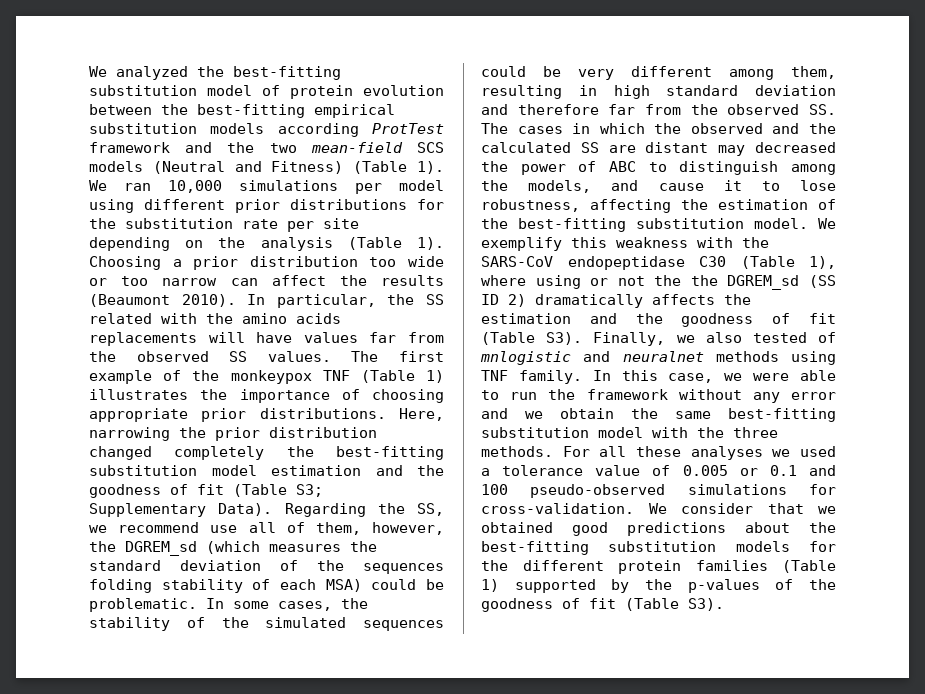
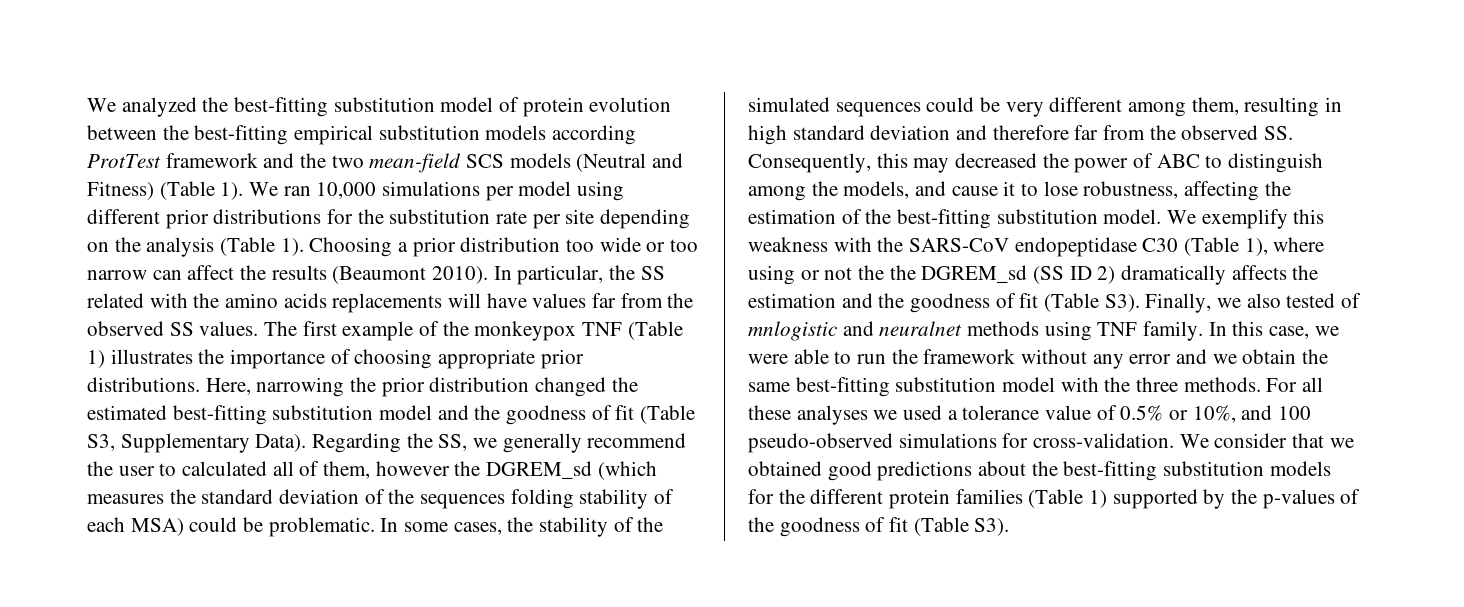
- Here, narrowing the prior distribution changed completely the best-fitting substitution model estimation and the goodness of fit (Table S3; Supplementary Data).
+ Here, narrowing the prior distribution changed the estimated best-fitting substitution model and the goodness of fit (Table S3, Supplementary Data).
- Regarding the SS, we recommend use all of them, however, the DGREM_sd (which measures the standard deviation of the sequences folding stability of each MSA) could be problematic.
+ Regarding the SS, we generally recommend the user to calculated all of them, however the DGREM_sd (which measures the standard deviation of the sequences folding stability of each MSA) could be problematic.
- In some cases, the stability of the simulated sequences could be very different among them, resulting in high standard deviation and therefore far from the observed SS. The cases in which the observed and the calculated SS are distant may decreased the power of ABC to distinguish among the models, and cause it to lose robustness, affecting the estimation of the best-fitting substitution model.
+ In some cases, the stability of the simulated sequences could be very different among them, resulting in high standard deviation and therefore far from the observed SS. Consequently, this may decreased the power of ABC to distinguish among the models, and cause it to lose robustness, affecting the estimation of the best-fitting substitution model.
- For all these analyses we used a tolerance value of 0.005 or 0.1 and 100 pseudo-observed simulations for cross-validation.
+ For all these analyses we used a tolerance value of 0.5% or 10%, and 100 pseudo-observed simulations for cross-validation.

